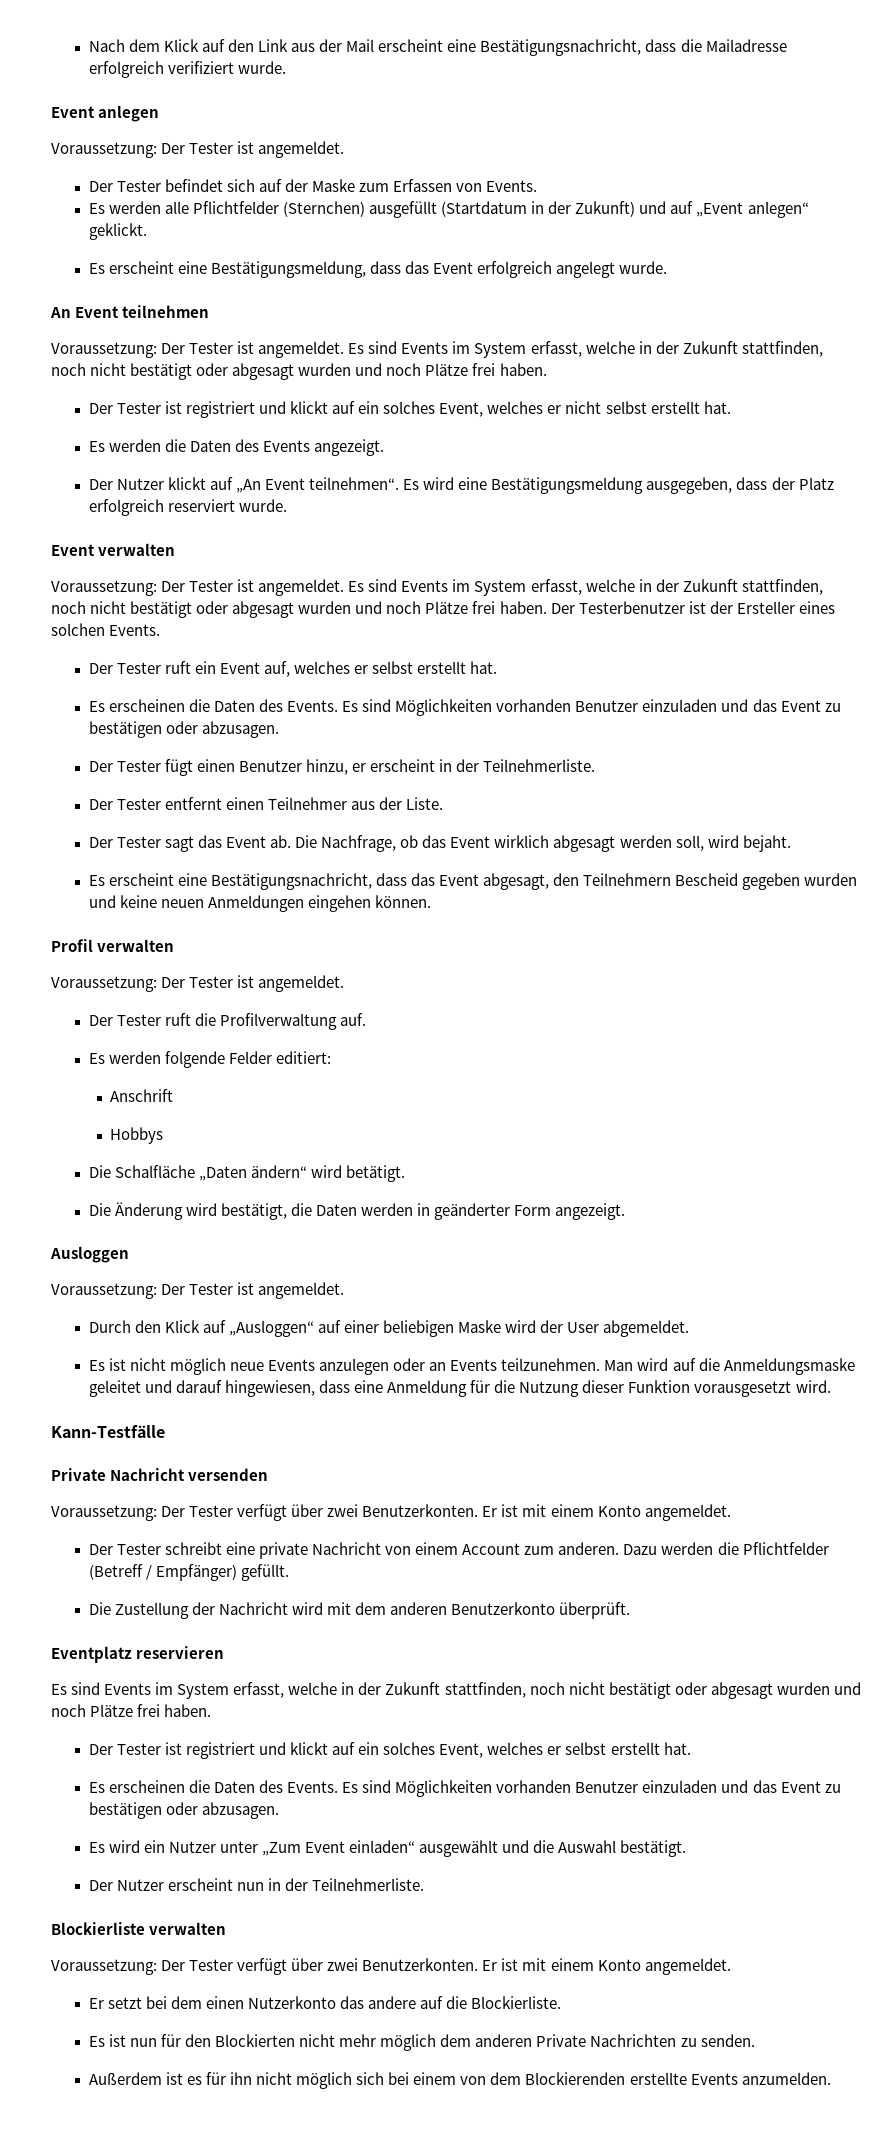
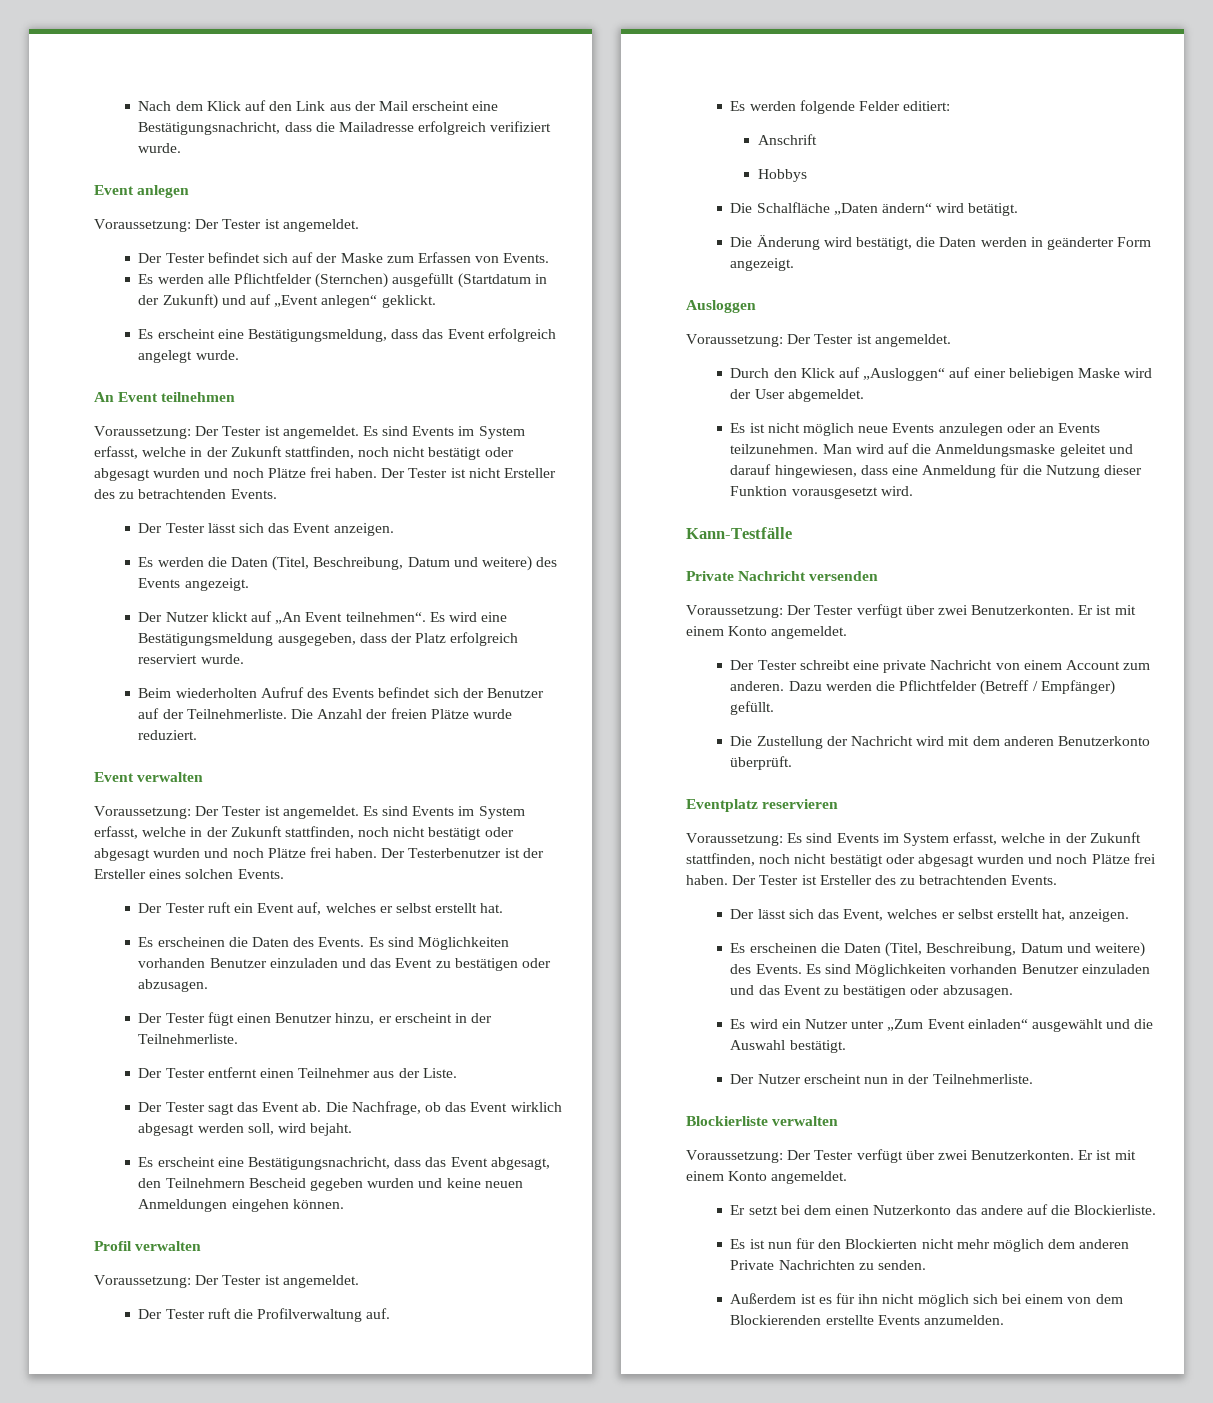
  An Event teilnehmen
- Voraussetzung: Der Tester ist angemeldet. Es sind Events im System erfasst, welche in der Zukunft stattfinden, noch nicht bestätigt oder abgesagt wurden und noch Plätze frei haben.
- Der Tester ist registriert und klickt auf ein solches Event, welches er nicht selbst erstellt hat.
+ Voraussetzung: Der Tester ist angemeldet. Es sind Events im System erfasst, welche in der Zukunft stattfinden, noch nicht bestätigt oder abgesagt wurden und noch Plätze frei haben. Der Tester ist nicht Ersteller des zu betrachtenden Events.
+ Der Tester lässt sich das Event anzeigen.
- Es werden die Daten des Events angezeigt.
+ Es werden die Daten (Titel, Beschreibung, Datum und weitere) des Events angezeigt.
+ Beim wiederholten Aufruf des Events befindet sich der Benutzer auf der Teilnehmerliste. Die Anzahl der freien Plätze wurde reduziert.
  Eventplatz reservieren
- Es sind Events im System erfasst, welche in der Zukunft stattfinden, noch nicht bestätigt oder abgesagt wurden und noch Plätze frei haben.
- Der Tester ist registriert und klickt auf ein solches Event, welches er selbst erstellt hat.
- Es erscheinen die Daten des Events.
+ Voraussetzung: Es sind Events im System erfasst, welche in der Zukunft stattfinden, noch nicht bestätigt oder abgesagt wurden und noch Plätze frei haben. Der Tester ist Ersteller des zu betrachtenden Events.
+ Der lässt sich das Event, welches er selbst erstellt hat, anzeigen.
+ Es erscheinen die Daten (Titel, Beschreibung, Datum und weitere) des Events.

